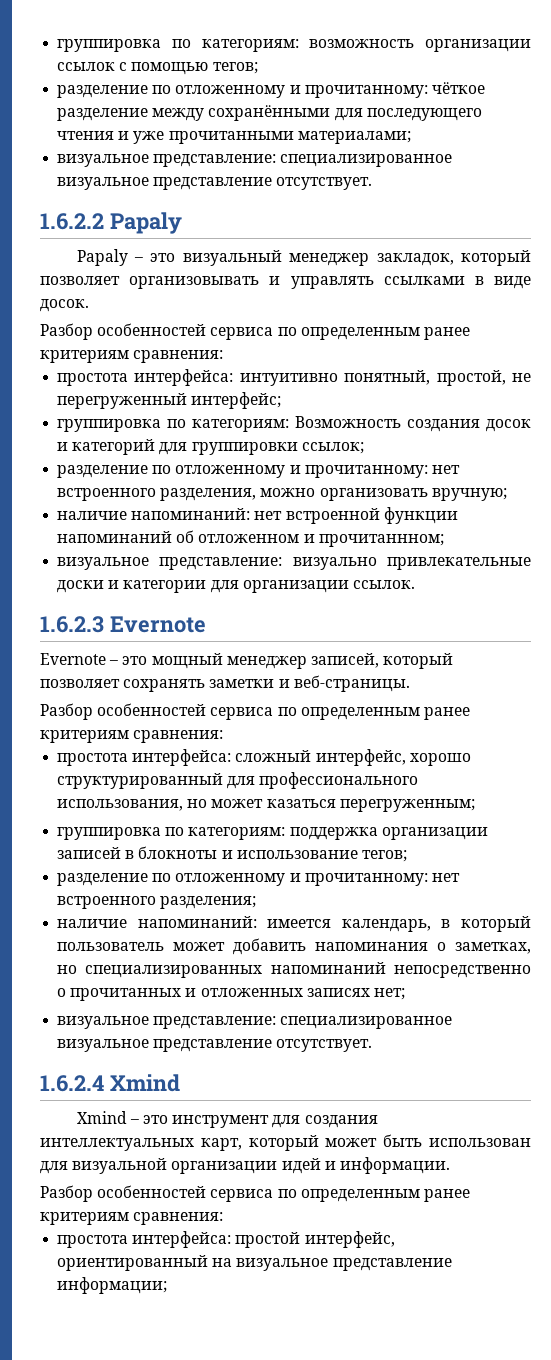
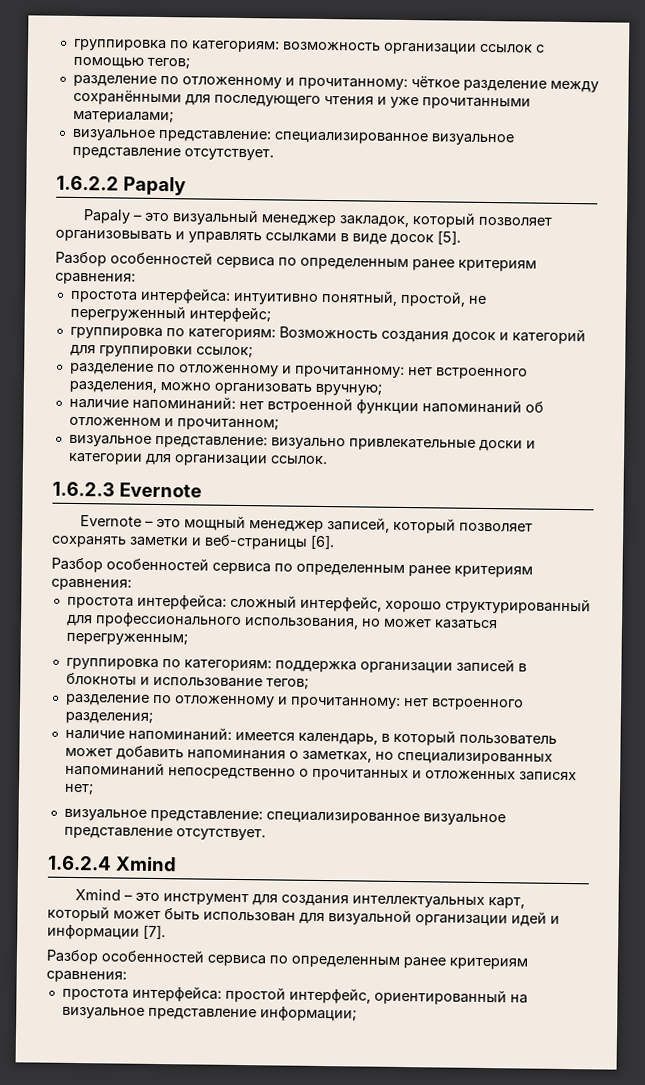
- Papaly – это визуальный менеджер закладок, который позволяет организовывать и управлять ссылками в виде досок.
+ Papaly – это визуальный менеджер закладок, который позволяет организовывать и управлять ссылками в виде досок [5].
- наличие напоминаний: нет встроенной функции напоминаний об отложенном и прочитаннном;
+ наличие напоминаний: нет встроенной функции напоминаний об отложенном и прочитанном;
- Evernote – это мощный менеджер записей, который позволяет сохранять заметки и веб-страницы.
+ Evernote – это мощный менеджер записей, который позволяет сохранять заметки и веб-страницы [6].
- Xmind – это инструмент для создания интеллектуальных карт, который может быть использован для визуальной организации идей и информации.
+ Xmind – это инструмент для создания интеллектуальных карт, который может быть использован для визуальной организации идей и информации [7].

